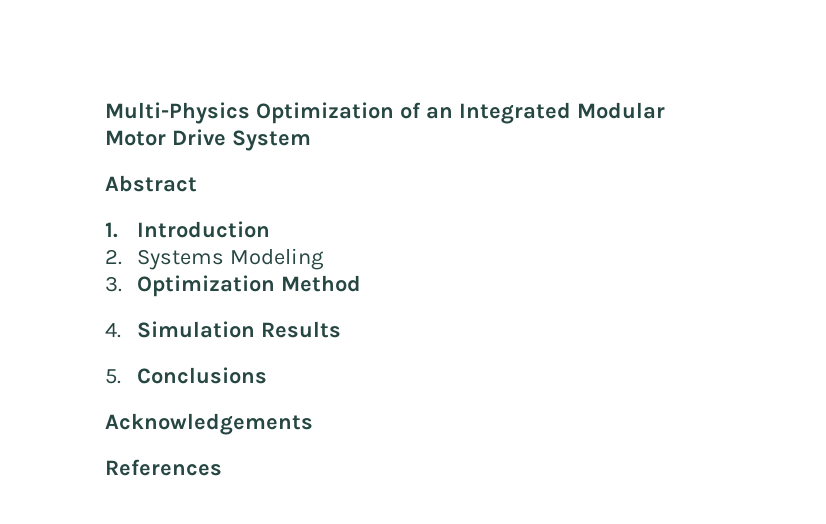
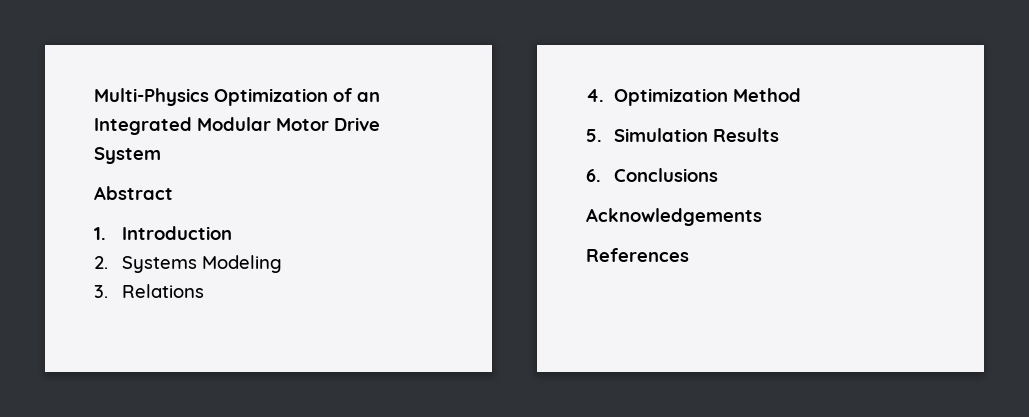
- 3. Optimization Method
+ 3. Relations
+ 4. Optimization Method
- 4. Simulation Results
+ 5. Simulation Results
- 5. Conclusions
+ 6. Conclusions

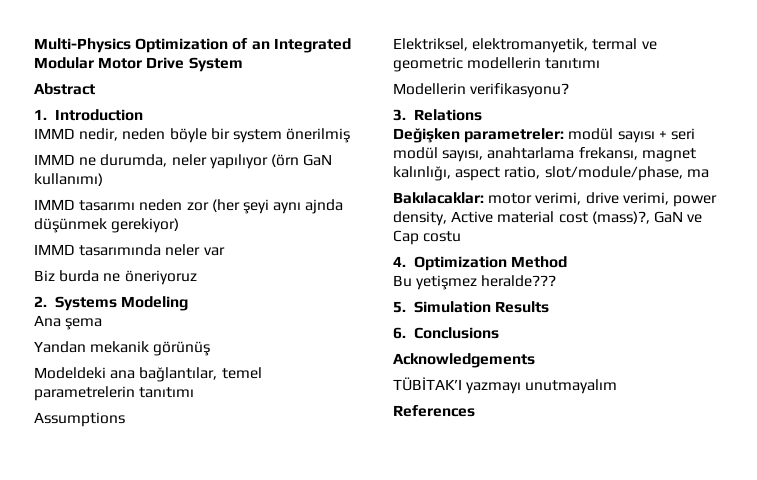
+ IMMD nedir, neden böyle bir system önerilmiş
+ IMMD ne durumda, neler yapılıyor (örn GaN kullanımı)
+ IMMD tasarımı neden zor (her şeyi aynı ajnda düşünmek gerekiyor)
+ IMMD tasarımında neler var
+ Biz burda ne öneriyoruz
  2. Systems Modeling
+ Ana şema
+ Yandan mekanik görünüş
+ Modeldeki ana bağlantılar, temel parametrelerin tanıtımı
+ Assumptions
+ Elektriksel, elektromanyetik, termal ve geometric modellerin tanıtımı
+ Modellerin verifikasyonu?
  3. Relations
+ Değişken parametreler: modül sayısı + seri modül sayısı, anahtarlama frekansı, magnet kalınlığı, aspect ratio, slot/module/phase, ma
+ Bakılacaklar: motor verimi, drive verimi, power density, Active material cost (mass)?, GaN ve Cap costu
+ Bu yetişmez heralde???
+ TÜBİTAK’I yazmayı unutmayalım

